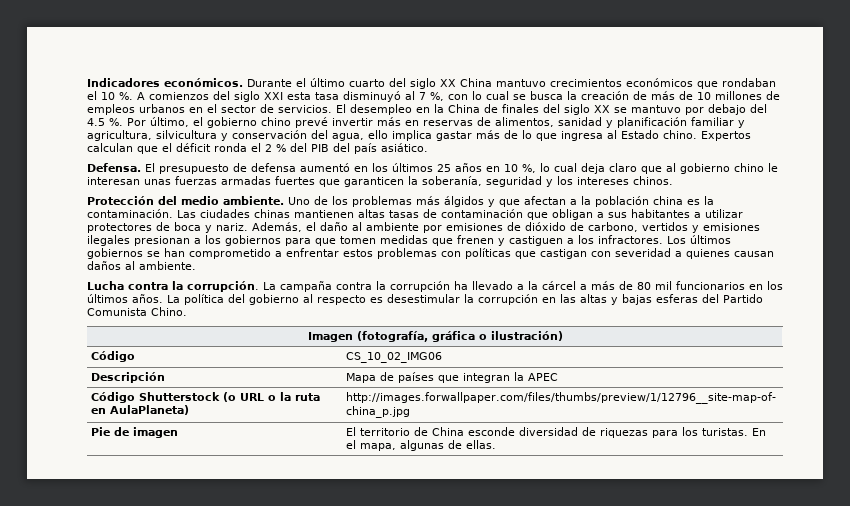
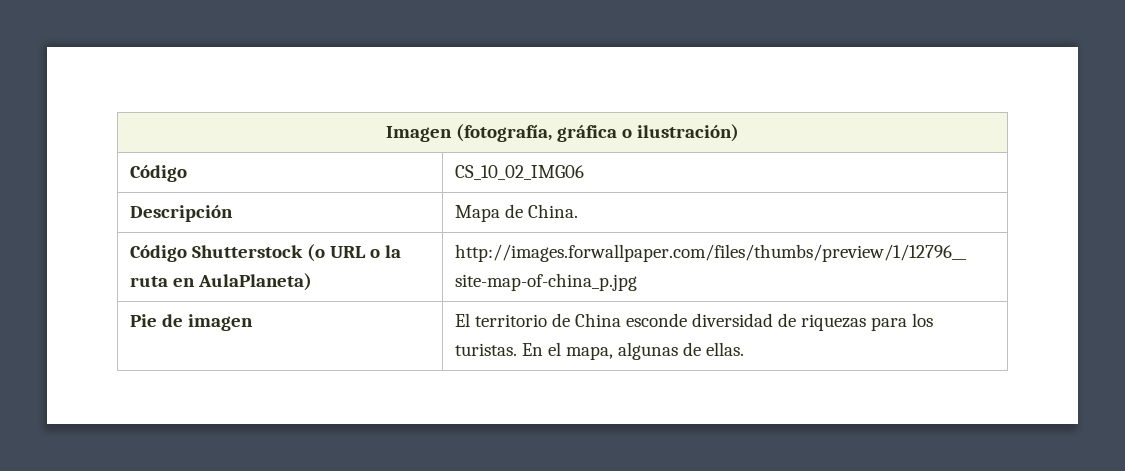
- Indicadores económicos. Durante el último cuarto del siglo XX China mantuvo crecimientos económicos que rondaban el 10 %. A comienzos del siglo XXI esta tasa disminuyó al 7 %, con lo cual se busca la creación de más de 10 millones de empleos urbanos en el sector de servicios. El desempleo en la China de finales del siglo XX se mantuvo por debajo del 4.5 %. Por último, el gobierno chino prevé invertir más en reservas de alimentos, sanidad y planificación familiar y agricultura, silvicultura y conservación del agua, ello implica gastar más de lo que ingresa al Estado chino. Expertos calculan que el déficit ronda el 2 % del PIB del país asiático.
- Defensa. El presupuesto de defensa aumentó en los últimos 25 años en 10 %, lo cual deja claro que al gobierno chino le interesan unas fuerzas armadas fuertes que garanticen la soberanía, seguridad y los intereses chinos.
- Protección del medio ambiente. Uno de los problemas más álgidos y que afectan a la población china es la contaminación. Las ciudades chinas mantienen altas tasas de contaminación que obligan a sus habitantes a utilizar protectores de boca y nariz. Además, el daño al ambiente por emisiones de dióxido de carbono, vertidos y emisiones ilegales presionan a los gobiernos para que tomen medidas que frenen y castiguen a los infractores. Los últimos gobiernos se han comprometido a enfrentar estos problemas con políticas que castigan con severidad a quienes causan daños al ambiente.
- Lucha contra la corrupción. La campaña contra la corrupción ha llevado a la cárcel a más de 80 mil funcionarios en los últimos años. La política del gobierno al respecto es desestimular la corrupción en las altas y bajas esferas del Partido Comunista Chino.
- Descripción | Mapa de países que integran la APEC
+ Descripción | Mapa de China.

